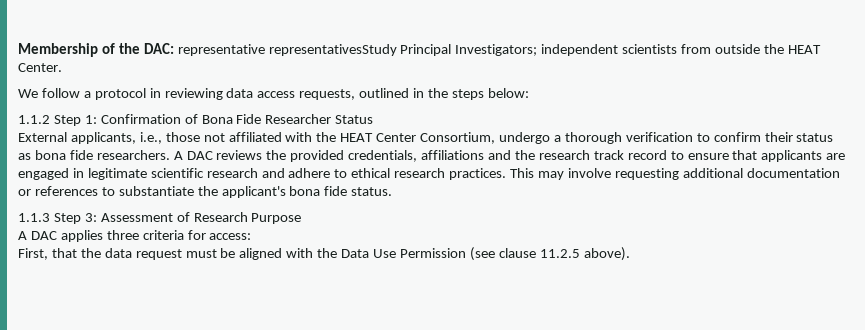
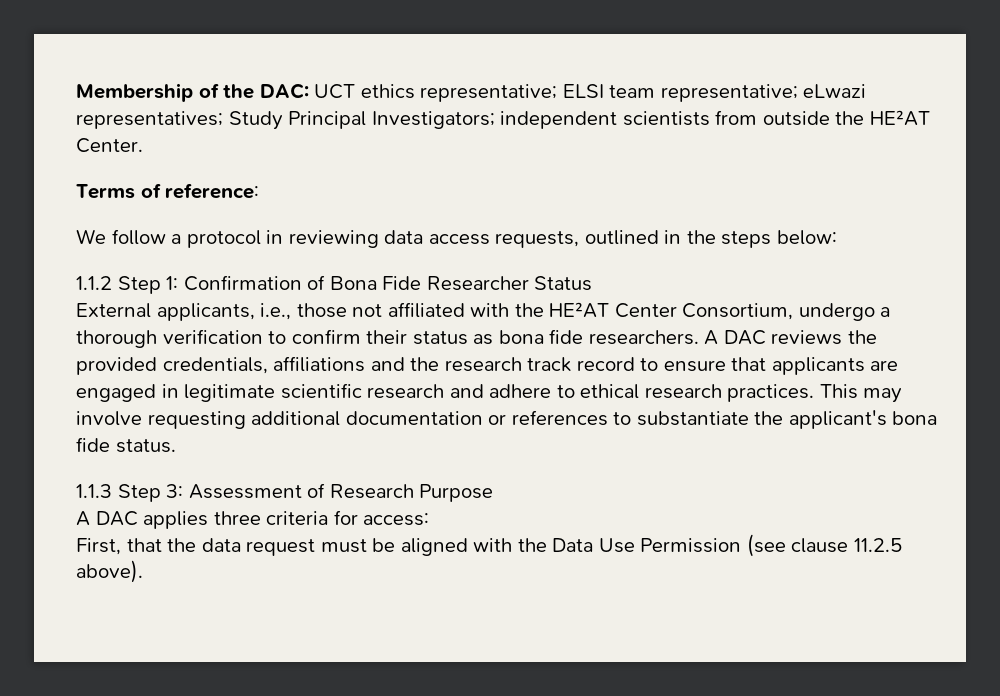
- Membership of the DAC: representative representativesStudy Principal Investigators; independent scientists from outside the HEAT Center.
+ Membership of the DAC: UCT ethics representative; ELSI team representative; eLwazi representatives; Study Principal Investigators; independent scientists from outside the HE²AT Center.
+ Terms of reference:
- External applicants, i.e., those not affiliated with the HEAT Center Consortium, undergo a thorough verification to confirm their status as bona fide researchers.
+ External applicants, i.e., those not affiliated with the HE²AT Center Consortium, undergo a thorough verification to confirm their status as bona fide researchers.

